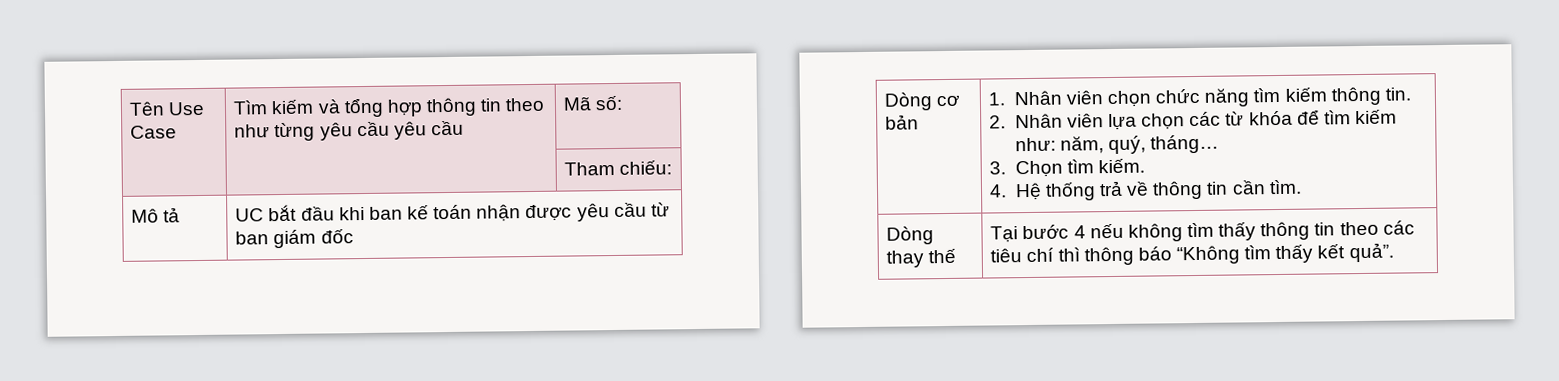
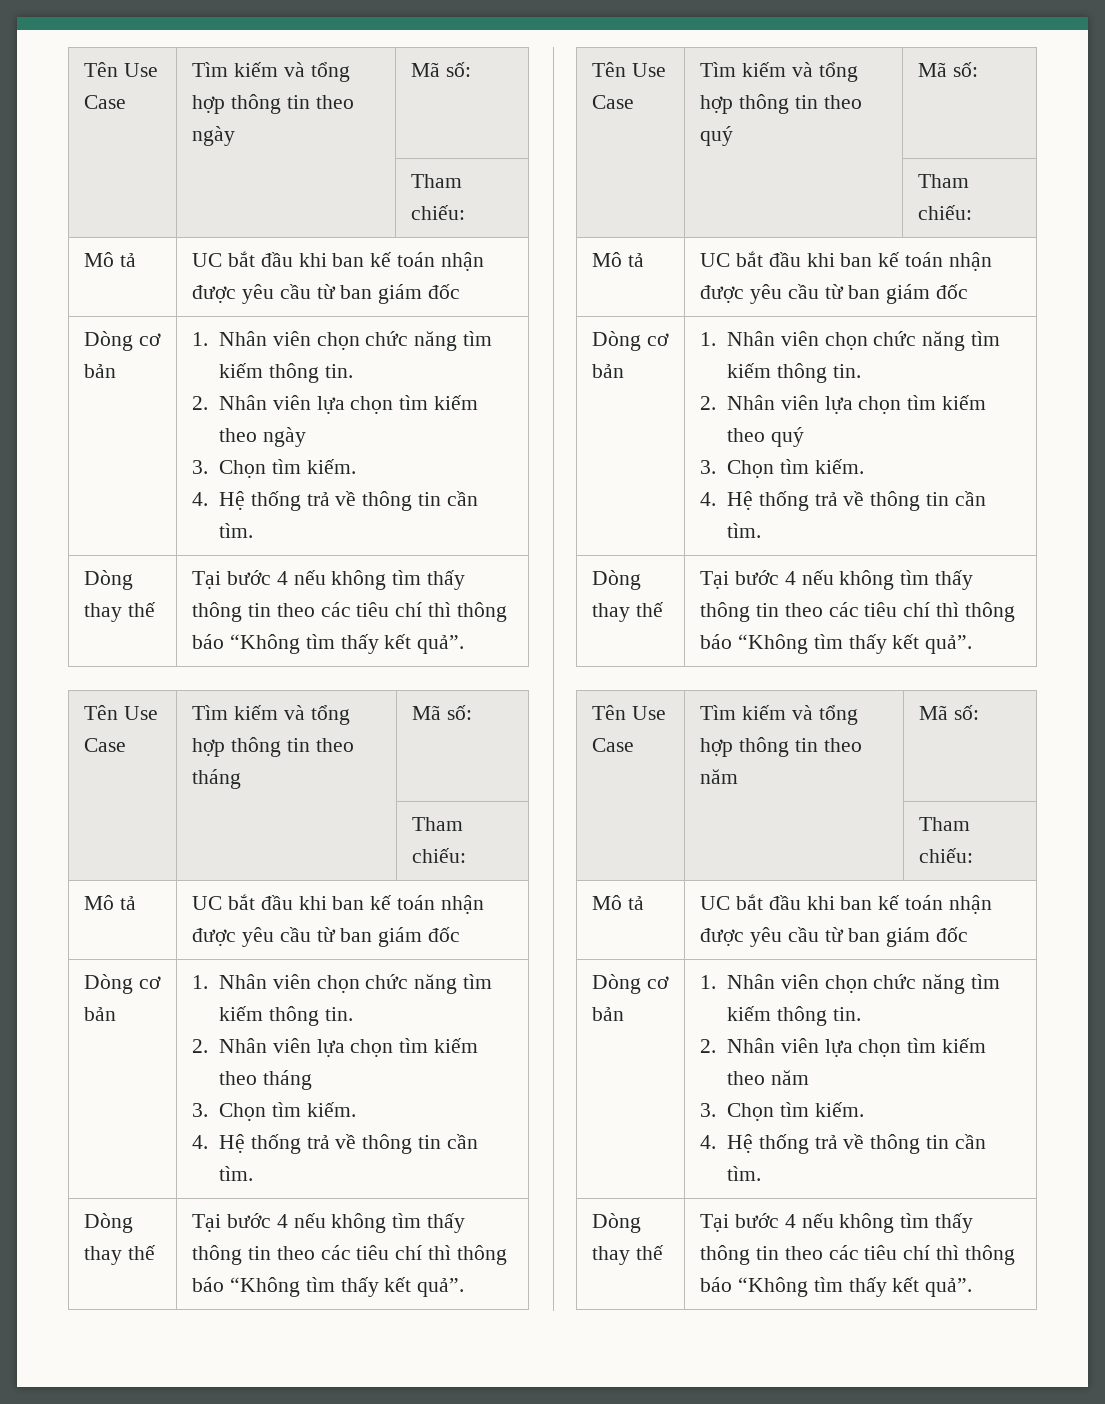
- Tên Use Case | Tìm kiếm và tổng hợp thông tin theo như từng yêu cầu yêu cầu | Mã số:
+ Tên Use Case | Tìm kiếm và tổng hợp thông tin theo ngày | Mã số:
- 2. Nhân viên lựa chọn các từ khóa để tìm kiếm như: năm, quý, tháng…
+ 2. Nhân viên lựa chọn tìm kiếm theo ngày
+ Tên Use Case | Tìm kiếm và tổng hợp thông tin theo tháng | Mã số:
+ | | Tham chiếu:
+ Mô tả | UC bắt đầu khi ban kế toán nhận được yêu cầu từ ban giám đốc
+ Dòng cơ bản | 1. Nhân viên chọn chức năng tìm kiếm thông tin.
+ 2. Nhân viên lựa chọn tìm kiếm theo tháng
+ 3. Chọn tìm kiếm.
+ 4. Hệ thống trả về thông tin cần tìm.
+ Dòng thay thế | Tại bước 4 nếu không tìm thấy thông tin theo các tiêu chí thì thông báo “Không tìm thấy kết quả”.
+ Tên Use Case | Tìm kiếm và tổng hợp thông tin theo quý | Mã số:
+ | | Tham chiếu:
+ Mô tả | UC bắt đầu khi ban kế toán nhận được yêu cầu từ ban giám đốc
+ Dòng cơ bản | 1. Nhân viên chọn chức năng tìm kiếm thông tin.
+ 2. Nhân viên lựa chọn tìm kiếm theo quý
+ 3. Chọn tìm kiếm.
+ 4. Hệ thống trả về thông tin cần tìm.
+ Dòng thay thế | Tại bước 4 nếu không tìm thấy thông tin theo các tiêu chí thì thông báo “Không tìm thấy kết quả”.
+ Tên Use Case | Tìm kiếm và tổng hợp thông tin theo năm | Mã số:
+ | | Tham chiếu:
+ Mô tả | UC bắt đầu khi ban kế toán nhận được yêu cầu từ ban giám đốc
+ Dòng cơ bản | 1. Nhân viên chọn chức năng tìm kiếm thông tin.
+ 2. Nhân viên lựa chọn tìm kiếm theo năm
+ 3. Chọn tìm kiếm.
+ 4. Hệ thống trả về thông tin cần tìm.
+ Dòng thay thế | Tại bước 4 nếu không tìm thấy thông tin theo các tiêu chí thì thông báo “Không tìm thấy kết quả”.

